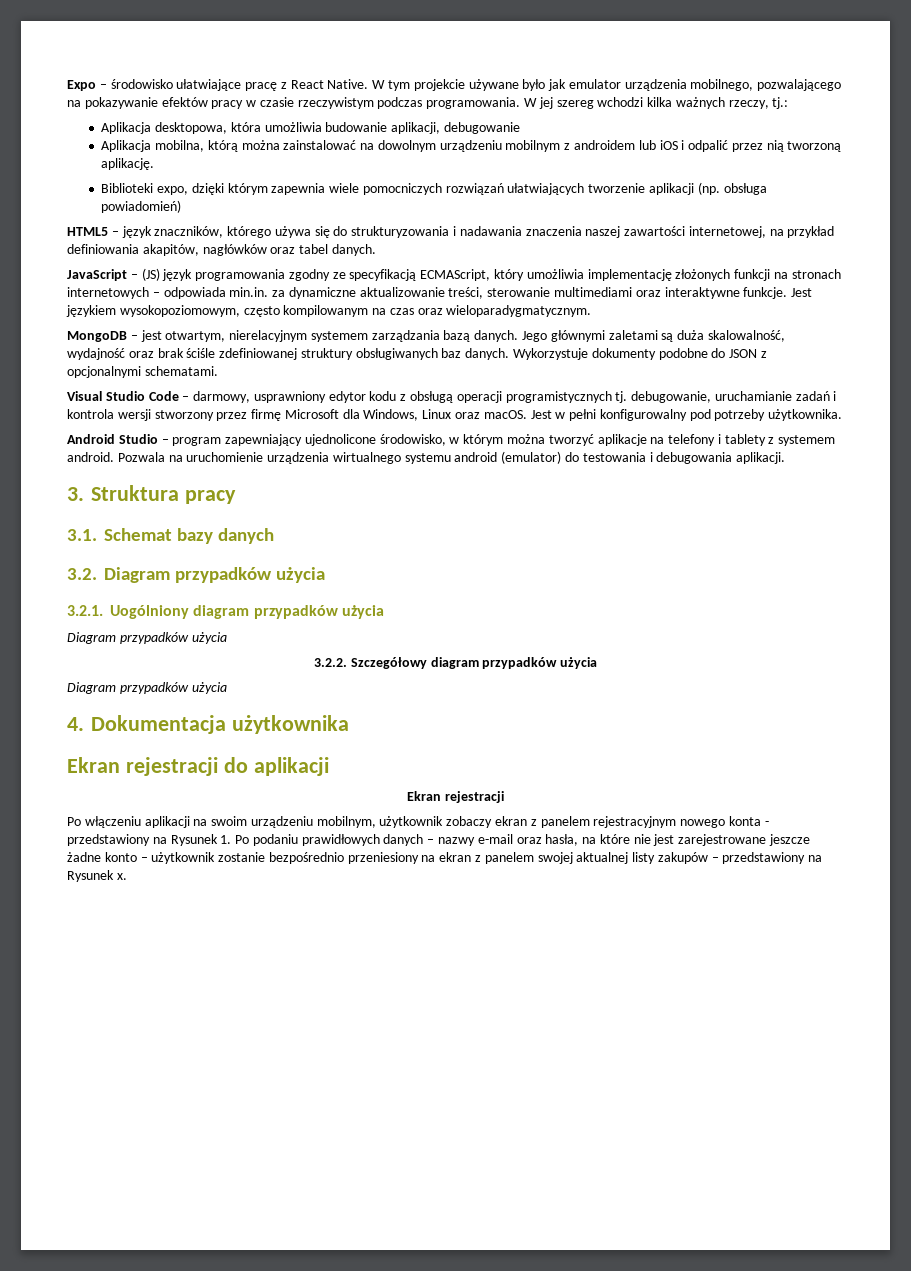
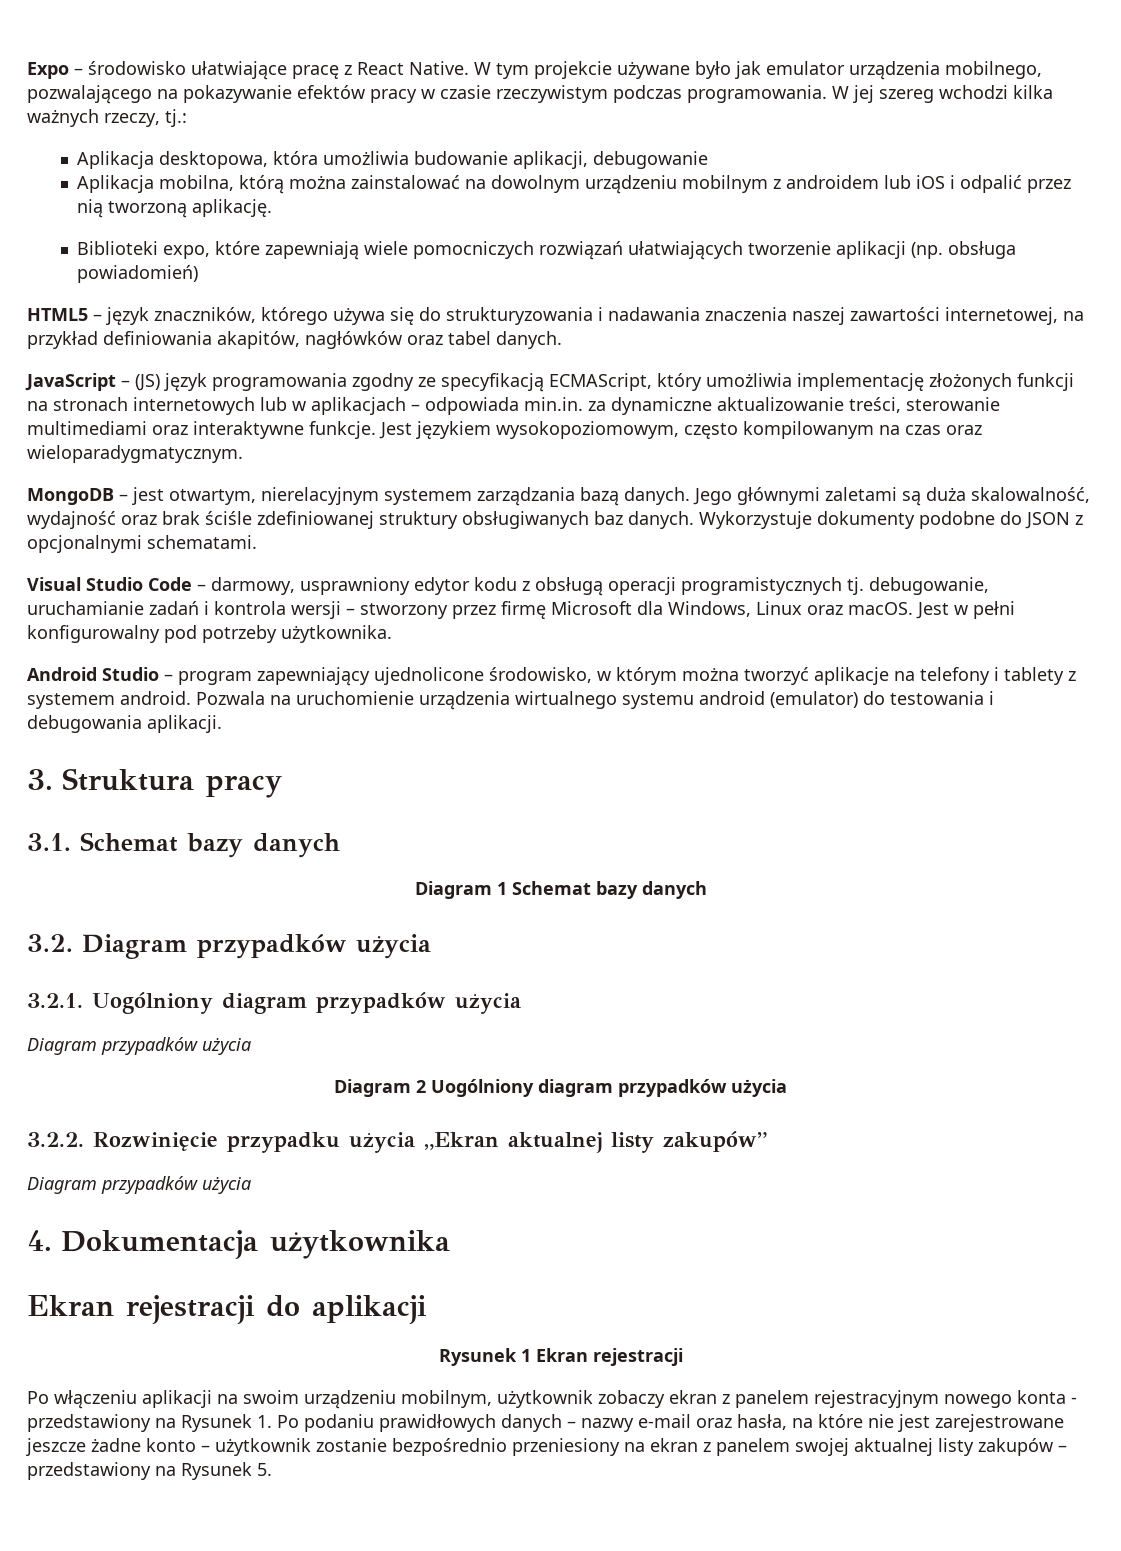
- Biblioteki expo, dzięki którym zapewnia wiele pomocniczych rozwiązań ułatwiających tworzenie aplikacji (np. obsługa powiadomień)
+ Biblioteki expo, które zapewniają wiele pomocniczych rozwiązań ułatwiających tworzenie aplikacji (np. obsługa powiadomień)
- JavaScript – (JS) język programowania zgodny ze specyfikacją ECMAScript, który umożliwia implementację złożonych funkcji na stronach internetowych – odpowiada min.in. za dynamiczne aktualizowanie treści, sterowanie multimediami oraz interaktywne funkcje.
+ JavaScript – (JS) język programowania zgodny ze specyfikacją ECMAScript, który umożliwia implementację złożonych funkcji na stronach internetowych lub w aplikacjach – odpowiada min.in. za dynamiczne aktualizowanie treści, sterowanie multimediami oraz interaktywne funkcje.
- Visual Studio Code – darmowy, usprawniony edytor kodu z obsługą operacji programistycznych tj. debugowanie, uruchamianie zadań i kontrola wersji stworzony przez firmę Microsoft dla Windows, Linux oraz macOS.
+ Visual Studio Code – darmowy, usprawniony edytor kodu z obsługą operacji programistycznych tj. debugowanie, uruchamianie zadań i kontrola wersji – stworzony przez firmę Microsoft dla Windows, Linux oraz macOS.
+ Diagram 1 Schemat bazy danych
- 3.2.2. Szczegółowy diagram przypadków użycia
+ Diagram 2 Uogólniony diagram przypadków użycia
+ 3.2.2. Rozwinięcie przypadku użycia „Ekran aktualnej listy zakupów”
  Ekran rejestracji do aplikacji
- Ekran rejestracji
+ Rysunek 1 Ekran rejestracji
- Po włączeniu aplikacji na swoim urządzeniu mobilnym, użytkownik zobaczy ekran z panelem rejestracyjnym nowego konta - przedstawiony na Rysunek 1. Po podaniu prawidłowych danych – nazwy e-mail oraz hasła, na które nie jest zarejestrowane jeszcze żadne konto – użytkownik zostanie bezpośrednio przeniesiony na ekran z panelem swojej aktualnej listy zakupów – przedstawiony na Rysunek x.
+ Po włączeniu aplikacji na swoim urządzeniu mobilnym, użytkownik zobaczy ekran z panelem rejestracyjnym nowego konta - przedstawiony na Rysunek 1. Po podaniu prawidłowych danych – nazwy e-mail oraz hasła, na które nie jest zarejestrowane jeszcze żadne konto – użytkownik zostanie bezpośrednio przeniesiony na ekran z panelem swojej aktualnej listy zakupów – przedstawiony na Rysunek 5.

